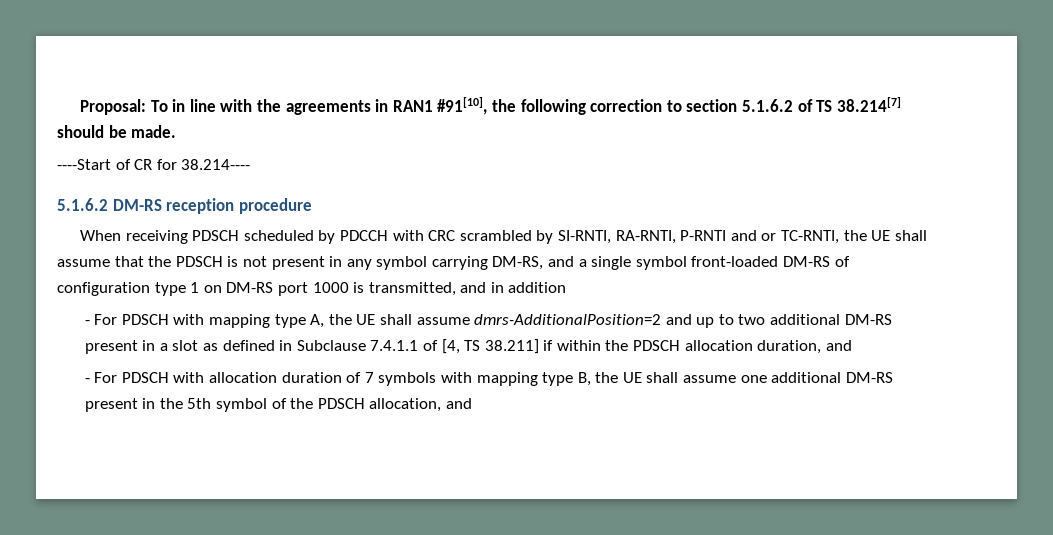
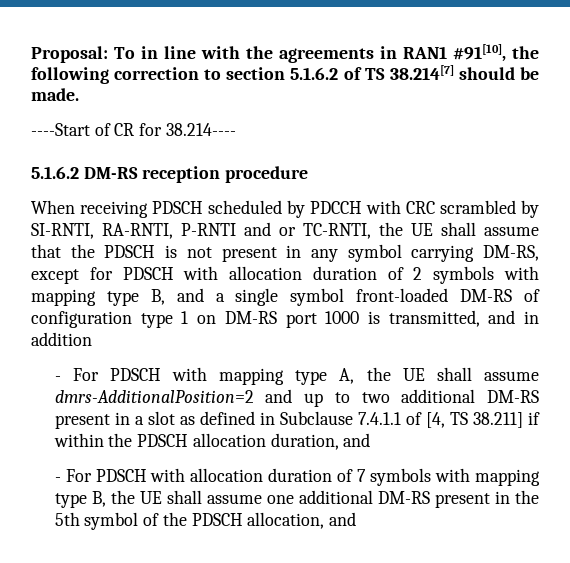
- When receiving PDSCH scheduled by PDCCH with CRC scrambled by SI-RNTI, RA-RNTI, P-RNTI and or TC-RNTI, the UE shall assume that the PDSCH is not present in any symbol carrying DM-RS, and a single symbol front-loaded DM-RS of configuration type 1 on DM-RS port 1000 is transmitted, and in addition
+ When receiving PDSCH scheduled by PDCCH with CRC scrambled by SI-RNTI, RA-RNTI, P-RNTI and or TC-RNTI, the UE shall assume that the PDSCH is not present in any symbol carrying DM-RS, except for PDSCH with allocation duration of 2 symbols with mapping type B, and a single symbol front-loaded DM-RS of configuration type 1 on DM-RS port 1000 is transmitted, and in addition

